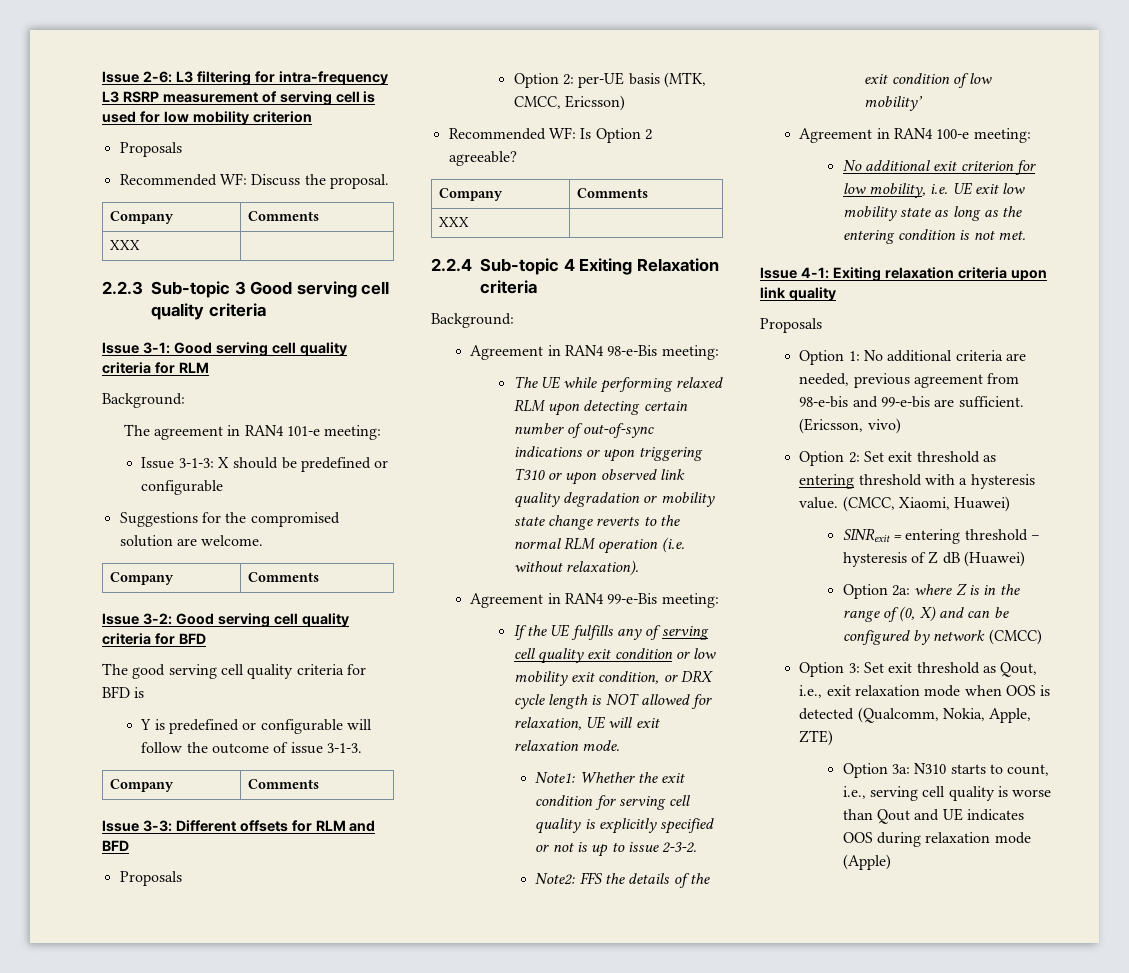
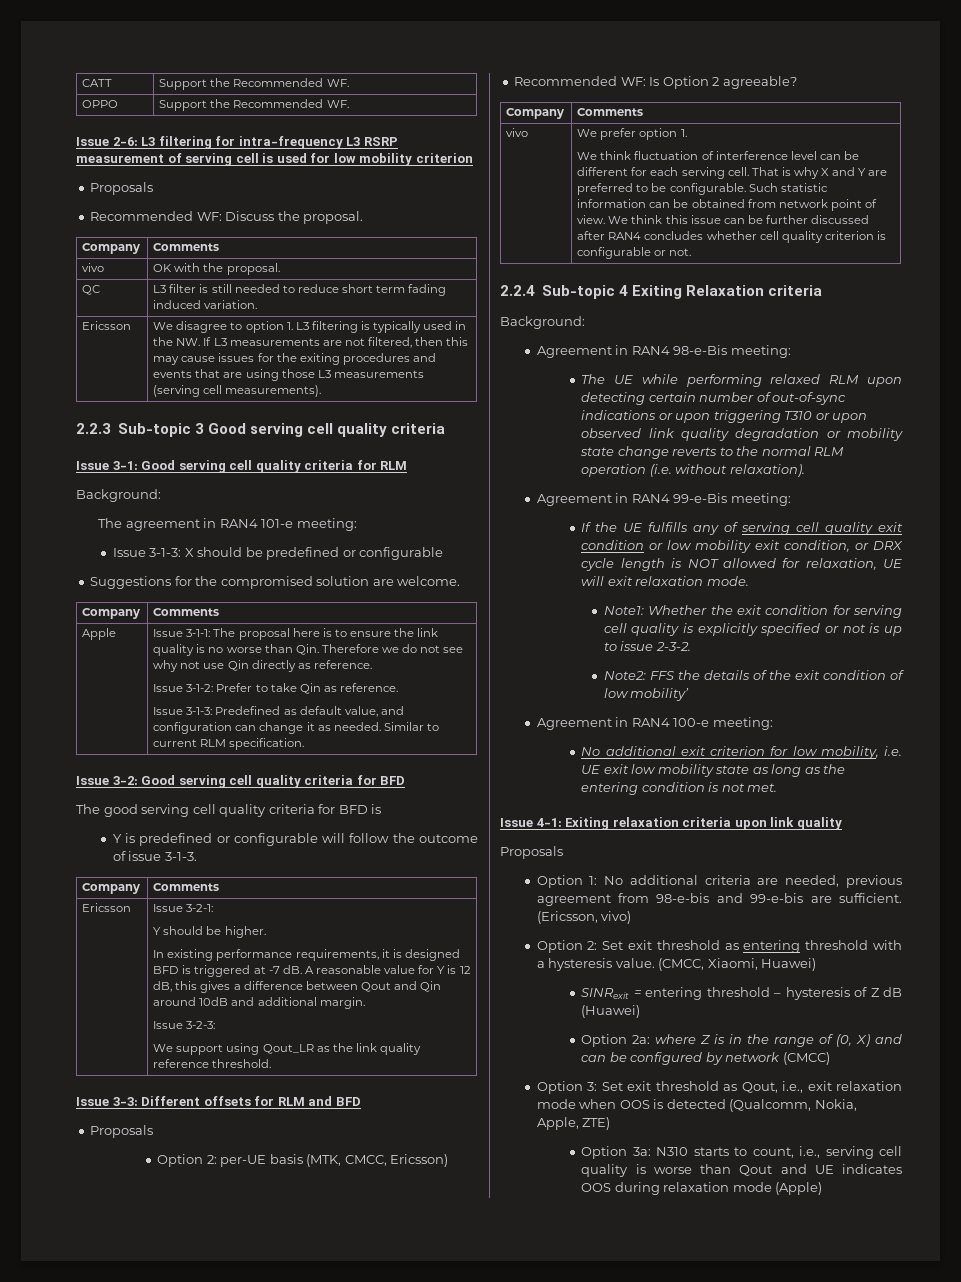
+ CATT | Support the Recommended WF.
+ OPPO | Support the Recommended WF.
  Recommended WF: Discuss the proposal.
  Company | Comments
- XXX |
+ vivo | OK with the proposal.
+ QC | L3 filter is still needed to reduce short term fading induced variation.
+ Ericsson | We disagree to option 1. L3 filtering is typically used in the NW. If L3 measurements are not filtered, then this may cause issues for the exiting procedures and events that are using those L3 measurements (serving cell measurements).
+ Apple | Issue 3-1-1: The proposal here is to ensure the link quality is no worse than Qin. Therefore we do not see why not use Qin directly as reference.
+ Issue 3-1-2: Prefer to take Qin as reference.
+ Issue 3-1-3: Predefined as default value, and configuration can change it as needed. Similar to current RLM specification.
+ Ericsson | Issue 3-2-1:
+ Y should be higher.
+ In existing performance requirements, it is designed BFD is triggered at -7 dB. A reasonable value for Y is 12 dB, this gives a difference between Qout and Qin around 10dB and additional margin.
+ Issue 3-2-3:
+ We support using Qout_LR as the link quality reference threshold.
  Recommended WF: Is Option 2 agreeable?
  Company | Comments
- XXX
+ vivo | We prefer option 1.
+ We think fluctuation of interference level can be different for each serving cell. That is why X and Y are preferred to be configurable. Such statistic information can be obtained from network point of view. We think this issue can be further discussed after RAN4 concludes whether cell quality criterion is configurable or not.

